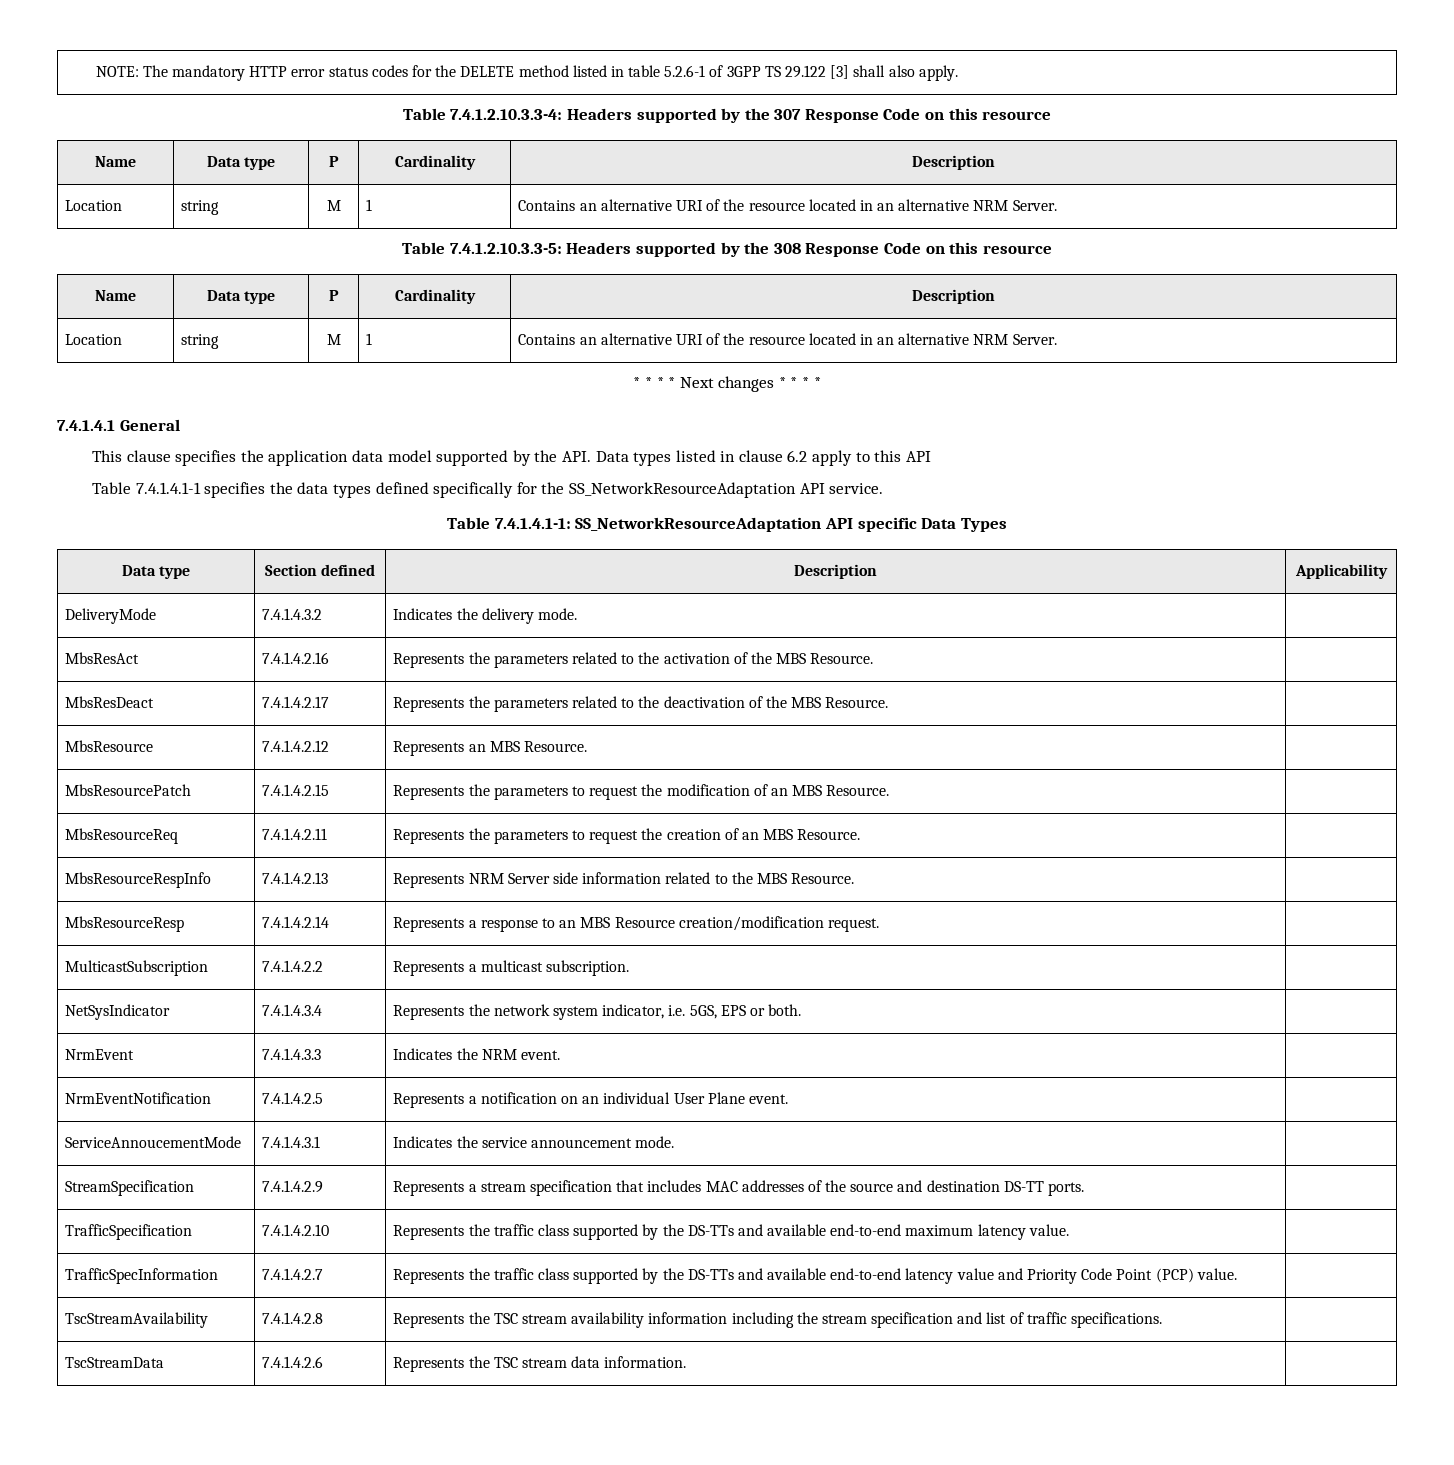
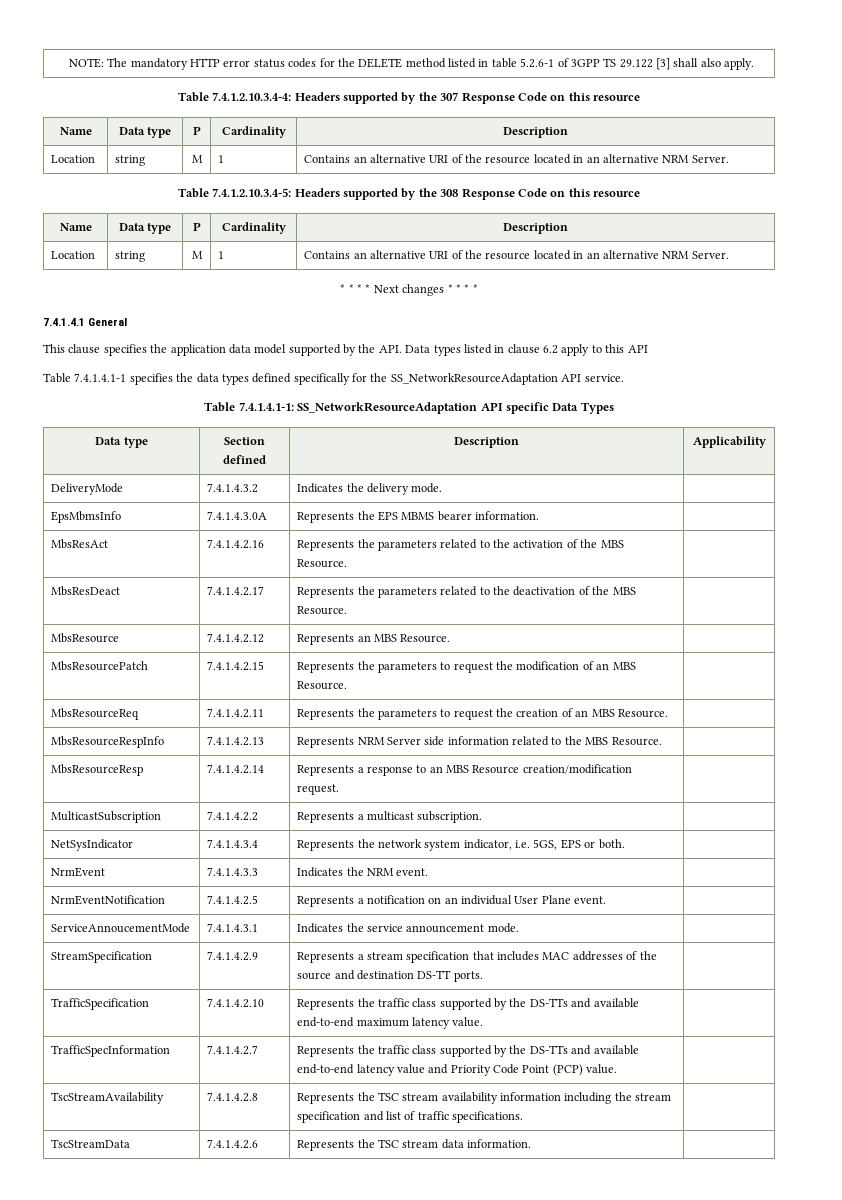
- Table 7.4.1.2.10.3.3-4: Headers supported by the 307 Response Code on this resource
+ Table 7.4.1.2.10.3.4-4: Headers supported by the 307 Response Code on this resource
- Table 7.4.1.2.10.3.3-5: Headers supported by the 308 Response Code on this resource
+ Table 7.4.1.2.10.3.4-5: Headers supported by the 308 Response Code on this resource
+ EpsMbmsInfo | 7.4.1.4.3.0A | Represents the EPS MBMS bearer information. |

